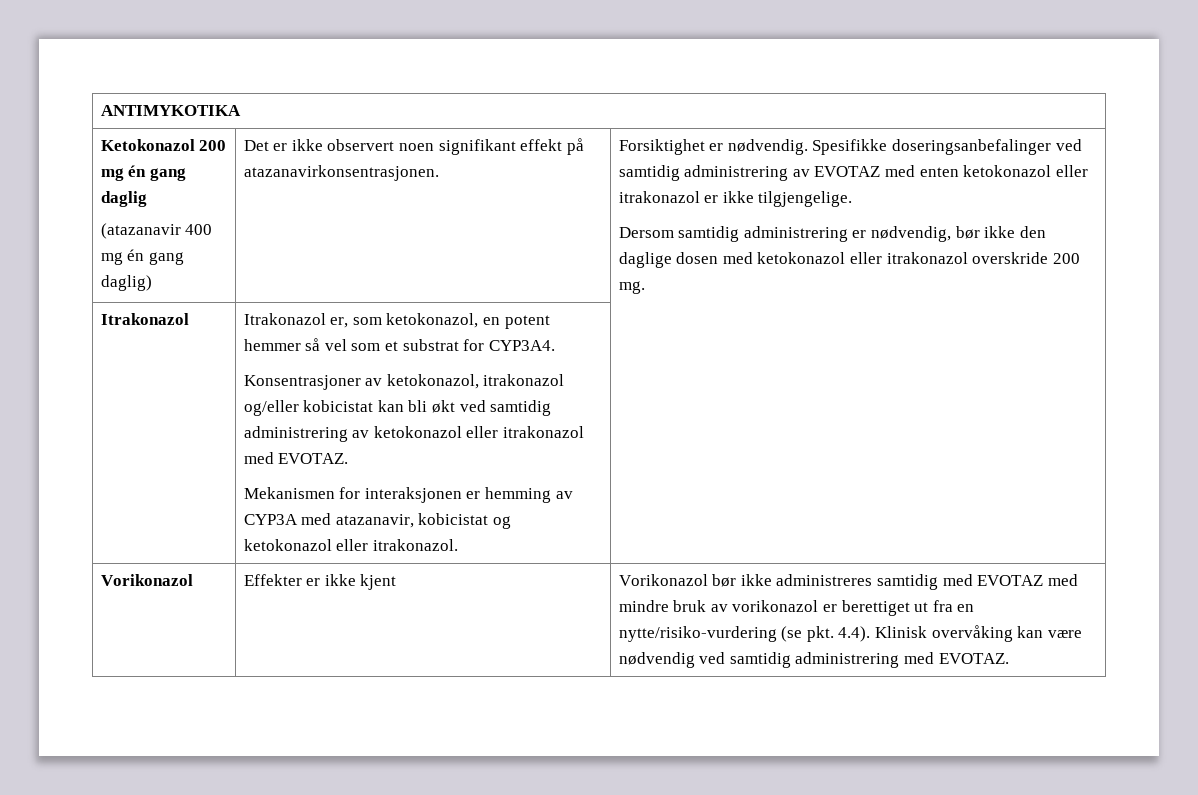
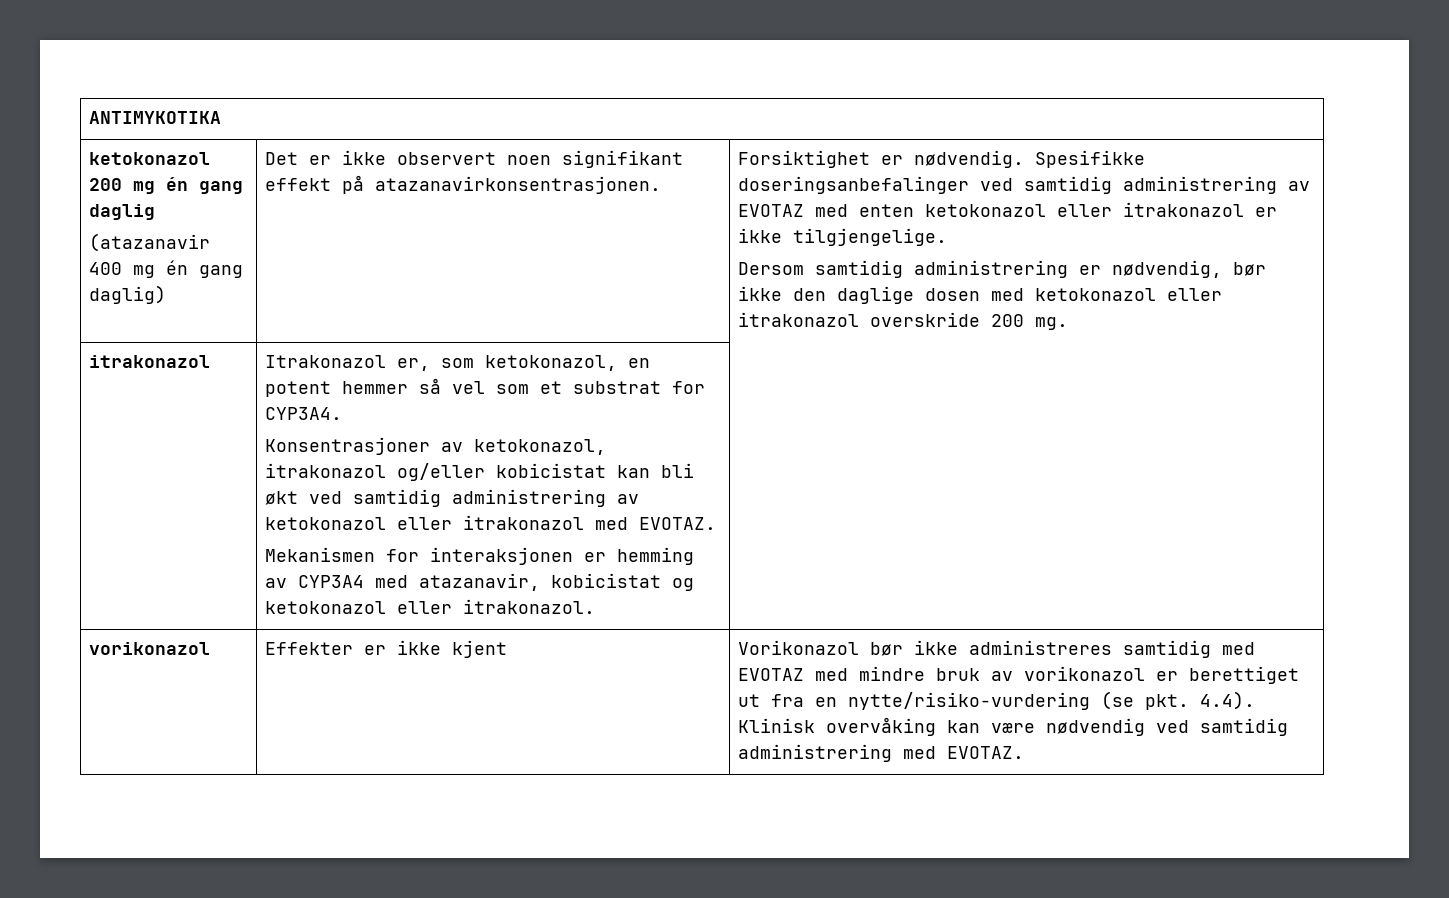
- Ketokonazol 200 mg én gang daglig
+ ketokonazol 200 mg én gang daglig
  Dersom samtidig administrering er nødvendig, bør ikke den daglige dosen med ketokonazol eller itrakonazol overskride 200 mg.
- Itrakonazol
+ itrakonazol
- Mekanismen for interaksjonen er hemming av CYP3A med atazanavir, kobicistat og ketokonazol eller itrakonazol.
+ Mekanismen for interaksjonen er hemming av CYP3A4 med atazanavir, kobicistat og ketokonazol eller itrakonazol.
- Vorikonazol | Effekter er ikke kjent | Vorikonazol bør ikke administreres samtidig med EVOTAZ med mindre bruk av vorikonazol er berettiget ut fra en nytte/risiko-vurdering (se pkt. 4.4). Klinisk overvåking kan være nødvendig ved samtidig administrering med EVOTAZ.
+ vorikonazol | Effekter er ikke kjent | Vorikonazol bør ikke administreres samtidig med EVOTAZ med mindre bruk av vorikonazol er berettiget ut fra en nytte/risiko-vurdering (se pkt. 4.4). Klinisk overvåking kan være nødvendig ved samtidig administrering med EVOTAZ.

